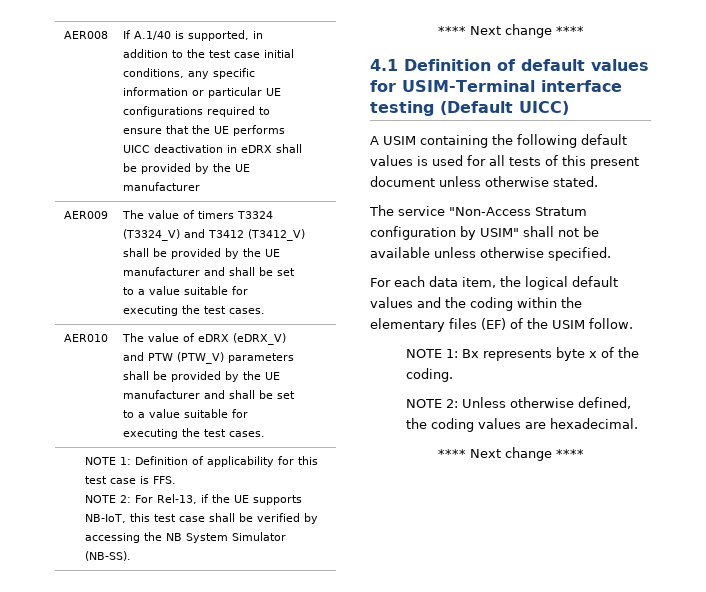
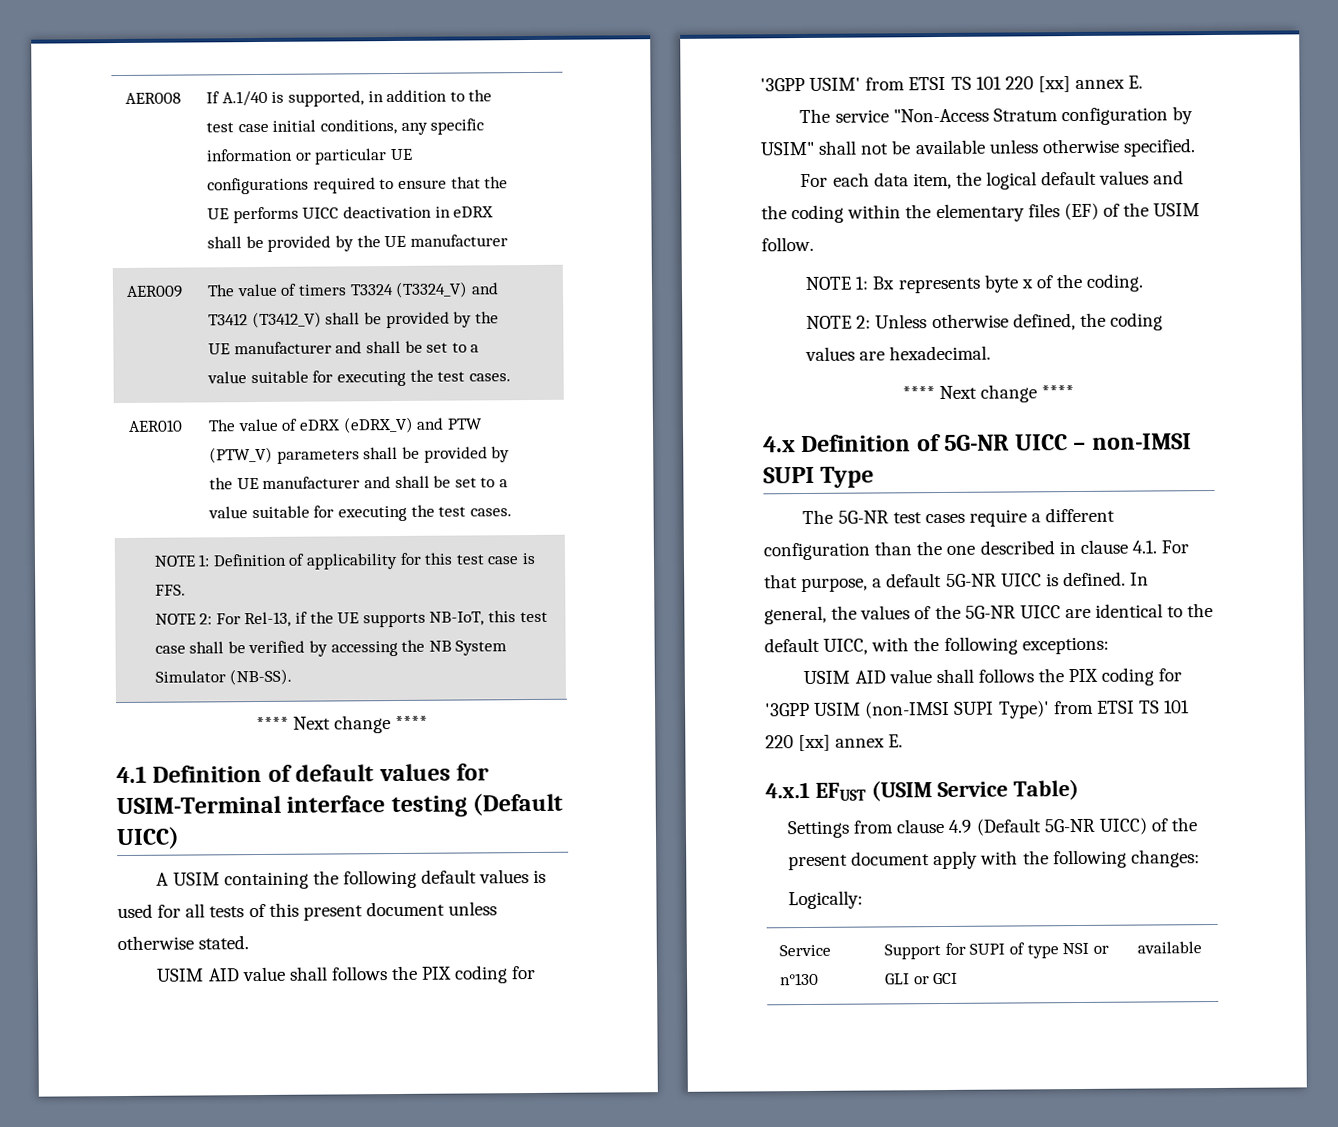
+ USIM AID value shall follows the PIX coding for '3GPP USIM' from ETSI TS 101 220 [xx] annex E.
+ 4.x Definition of 5G-NR UICC – non-IMSI SUPI Type
+ The 5G-NR test cases require a different configuration than the one described in clause 4.1. For that purpose, a default 5G-NR UICC is defined. In general, the values of the 5G-NR UICC are identical to the default UICC, with the following exceptions:
+ USIM AID value shall follows the PIX coding for '3GPP USIM (non-IMSI SUPI Type)' from ETSI TS 101 220 [xx] annex E.
+ 4.x.1 EFUST (USIM Service Table)
+ Settings from clause 4.9 (Default 5G-NR UICC) of the present document apply with the following changes:
+ Logically:
+ Service n°130 | Support for SUPI of type NSI or GLI or GCI | available

